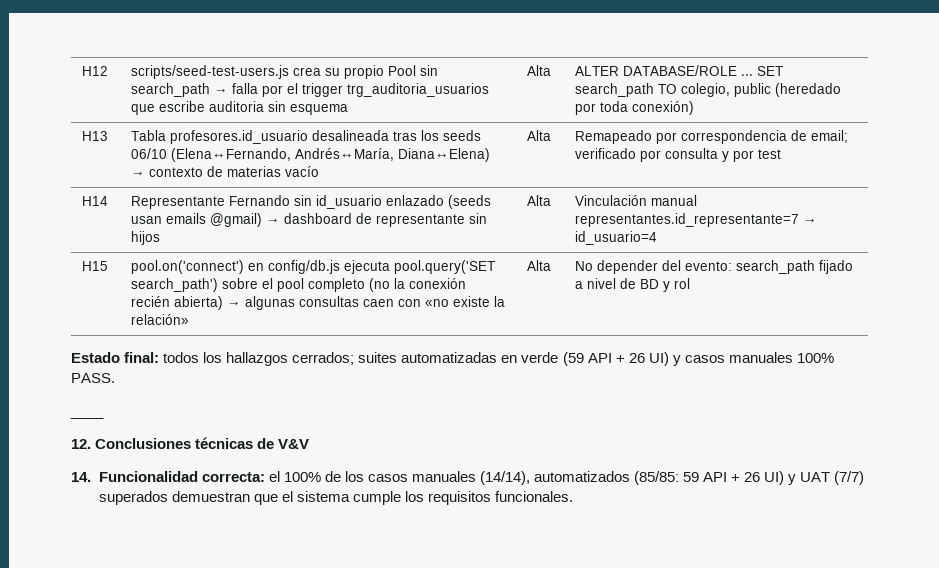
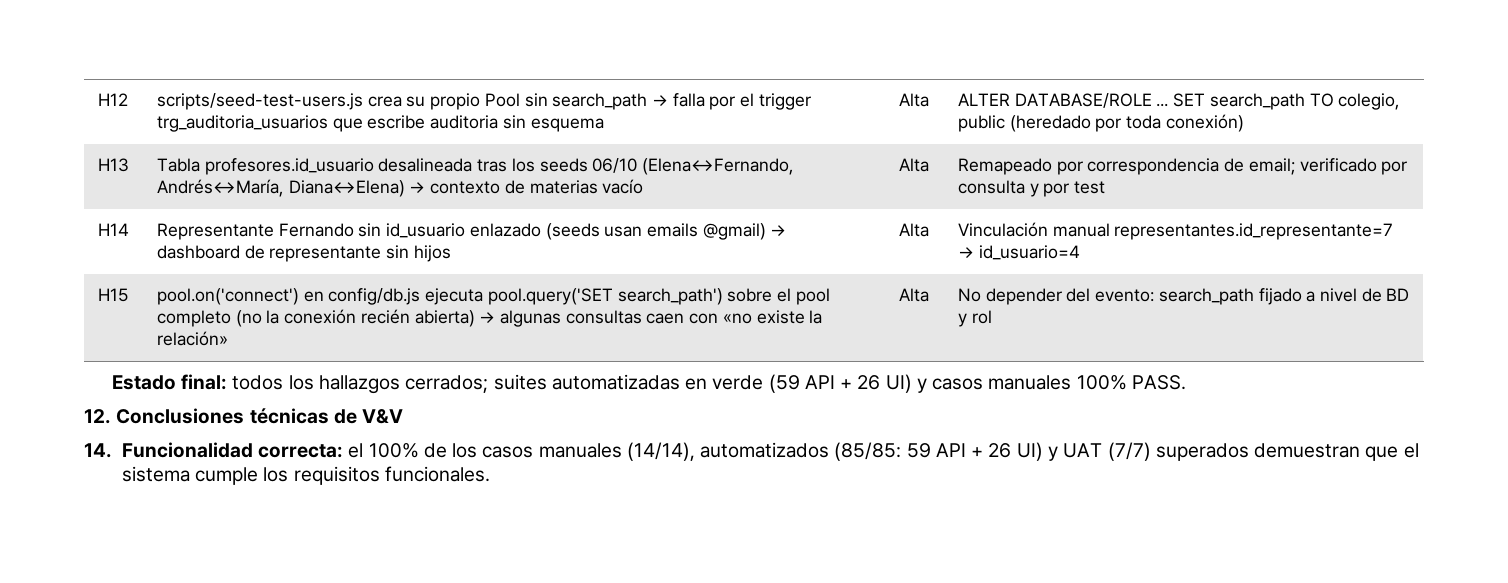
- ____

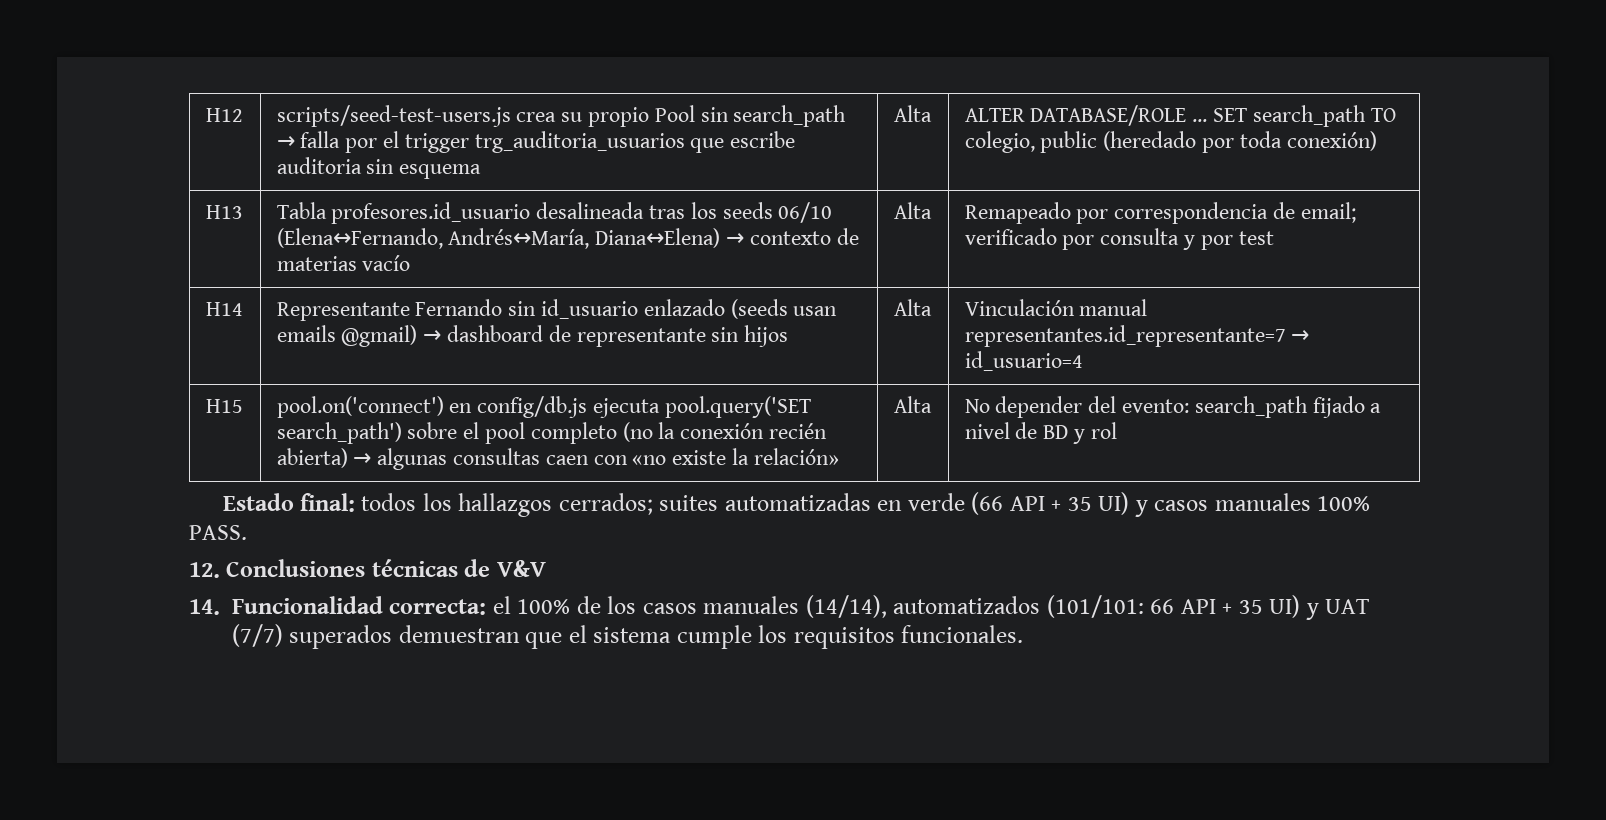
- Estado final: todos los hallazgos cerrados; suites automatizadas en verde (59 API + 26 UI) y casos manuales 100% PASS.
+ Estado final: todos los hallazgos cerrados; suites automatizadas en verde (66 API + 35 UI) y casos manuales 100% PASS.
- 14. Funcionalidad correcta: el 100% de los casos manuales (14/14), automatizados (85/85: 59 API + 26 UI) y UAT (7/7) superados demuestran que el sistema cumple los requisitos funcionales.
+ 14. Funcionalidad correcta: el 100% de los casos manuales (14/14), automatizados (101/101: 66 API + 35 UI) y UAT (7/7) superados demuestran que el sistema cumple los requisitos funcionales.

